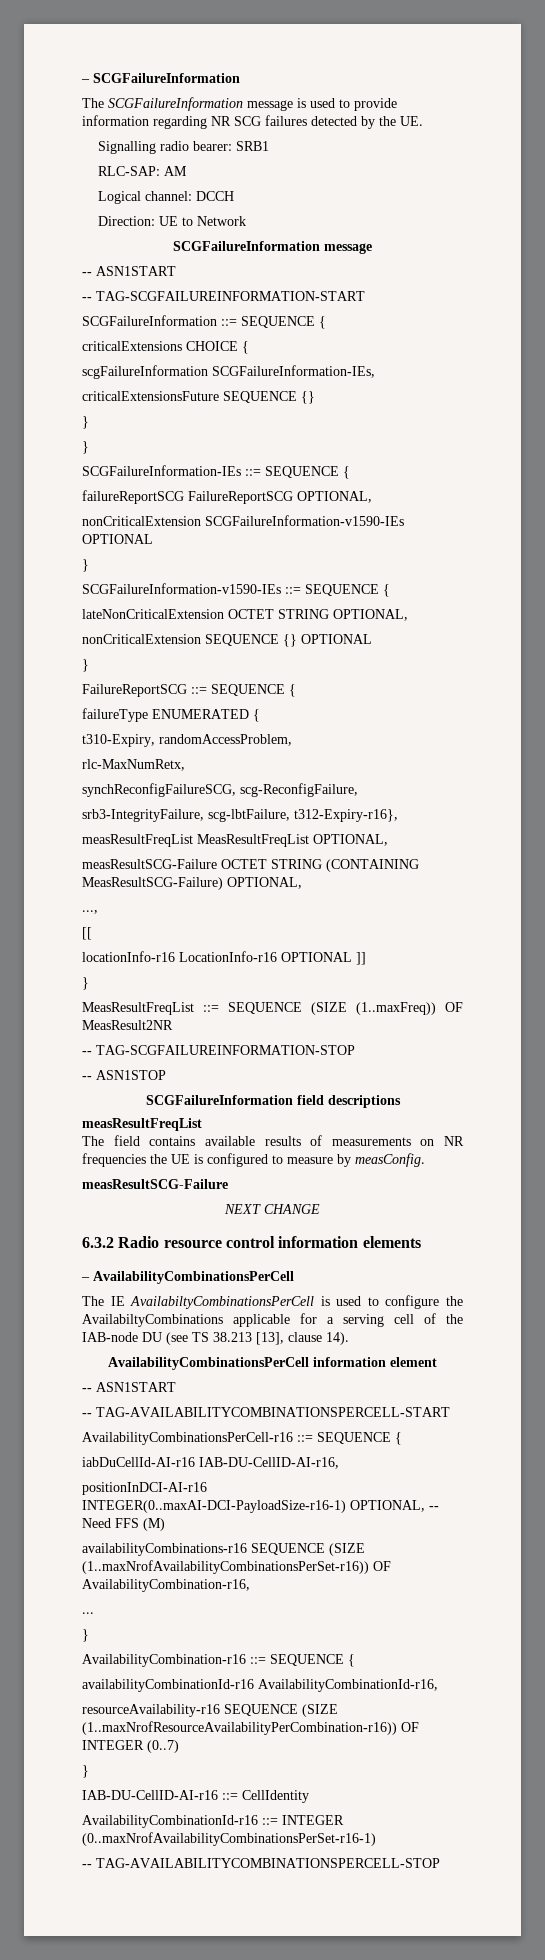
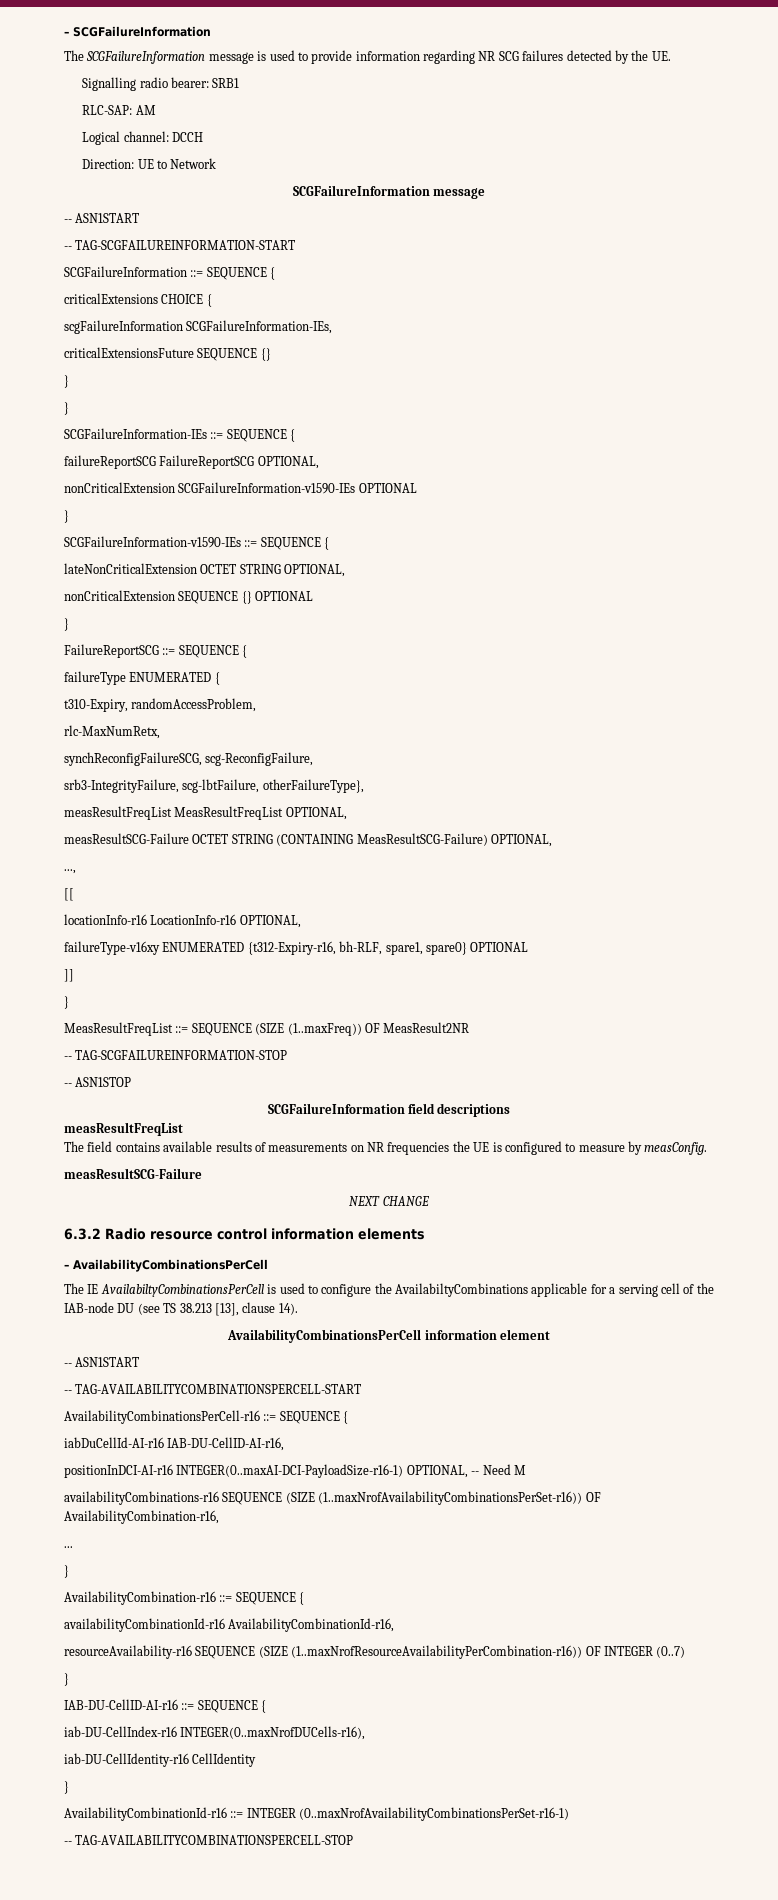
- srb3-IntegrityFailure, scg-lbtFailure, t312-Expiry-r16},
+ srb3-IntegrityFailure, scg-lbtFailure, otherFailureType},
- locationInfo-r16 LocationInfo-r16 OPTIONAL ]]
+ locationInfo-r16 LocationInfo-r16 OPTIONAL,
+ failureType-v16xy ENUMERATED {t312-Expiry-r16, bh-RLF, spare1, spare0} OPTIONAL
+ ]]
- positionInDCI-AI-r16 INTEGER(0..maxAI-DCI-PayloadSize-r16-1) OPTIONAL, -- Need FFS (M)
+ positionInDCI-AI-r16 INTEGER(0..maxAI-DCI-PayloadSize-r16-1) OPTIONAL, -- Need M
- IAB-DU-CellID-AI-r16 ::= CellIdentity
+ IAB-DU-CellID-AI-r16 ::= SEQUENCE {
+ iab-DU-CellIndex-r16 INTEGER(0..maxNrofDUCells-r16),
+ iab-DU-CellIdentity-r16 CellIdentity
+ }

